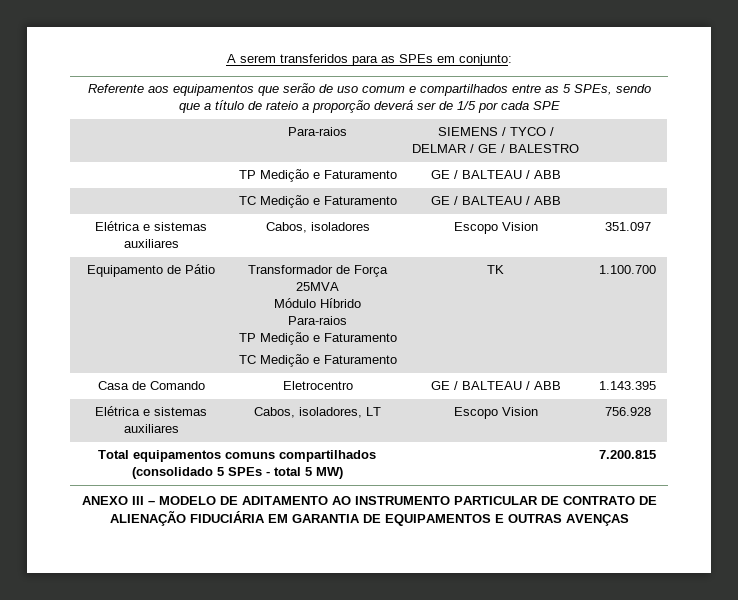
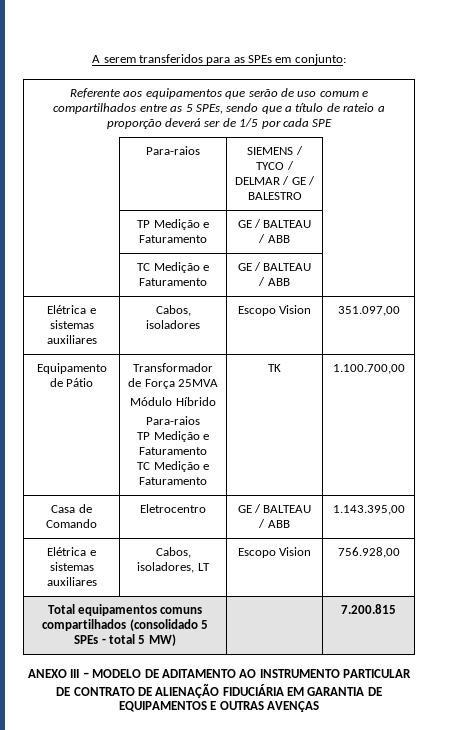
- Elétrica e sistemas auxiliares | Cabos, isoladores | Escopo Vision | 351.097
+ Elétrica e sistemas auxiliares | Cabos, isoladores | Escopo Vision | 351.097,00
  Equipamento de Pátio | Transformador de Força 25MVA
  Módulo Híbrido
  Para-raios
  TP Medição e Faturamento
- TC Medição e Faturamento | TK | 1.100.700
+ TC Medição e Faturamento | TK | 1.100.700,00
- Casa de Comando | Eletrocentro | GE / BALTEAU / ABB | 1.143.395
+ Casa de Comando | Eletrocentro | GE / BALTEAU / ABB | 1.143.395,00
- Elétrica e sistemas auxiliares | Cabos, isoladores, LT | Escopo Vision | 756.928
+ Elétrica e sistemas auxiliares | Cabos, isoladores, LT | Escopo Vision | 756.928,00

